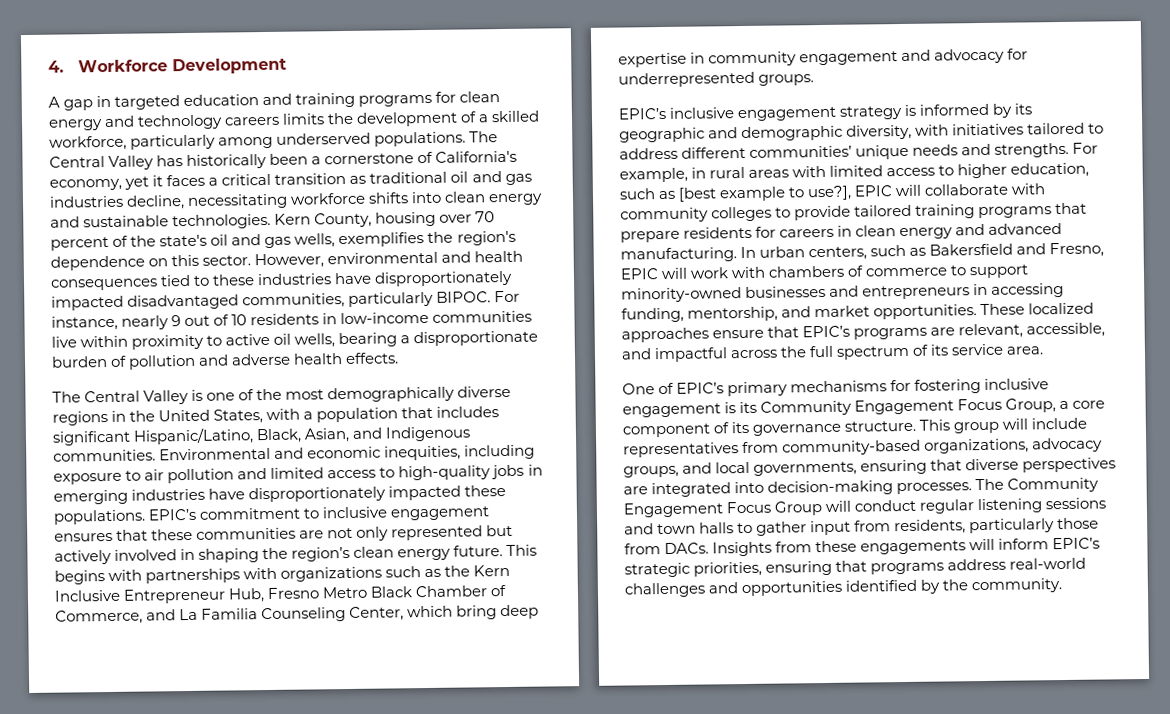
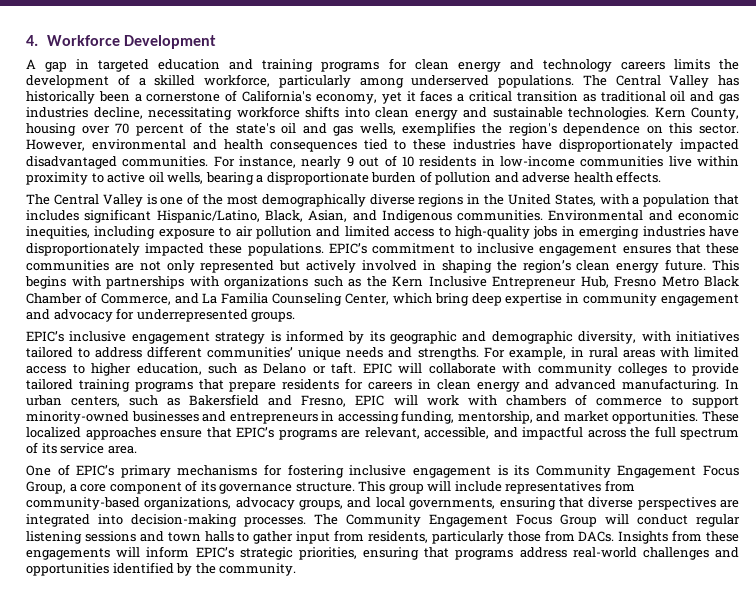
- However, environmental and health consequences tied to these industries have disproportionately impacted disadvantaged communities, particularly BIPOC.
+ However, environmental and health consequences tied to these industries have disproportionately impacted disadvantaged communities.
- For example, in rural areas with limited access to higher education, such as [best example to use?], EPIC will collaborate with community colleges to provide tailored training programs that prepare residents for careers in clean energy and advanced manufacturing.
+ For example, in rural areas with limited access to higher education, such as Delano or taft. EPIC will collaborate with community colleges to provide tailored training programs that prepare residents for careers in clean energy and advanced manufacturing.

